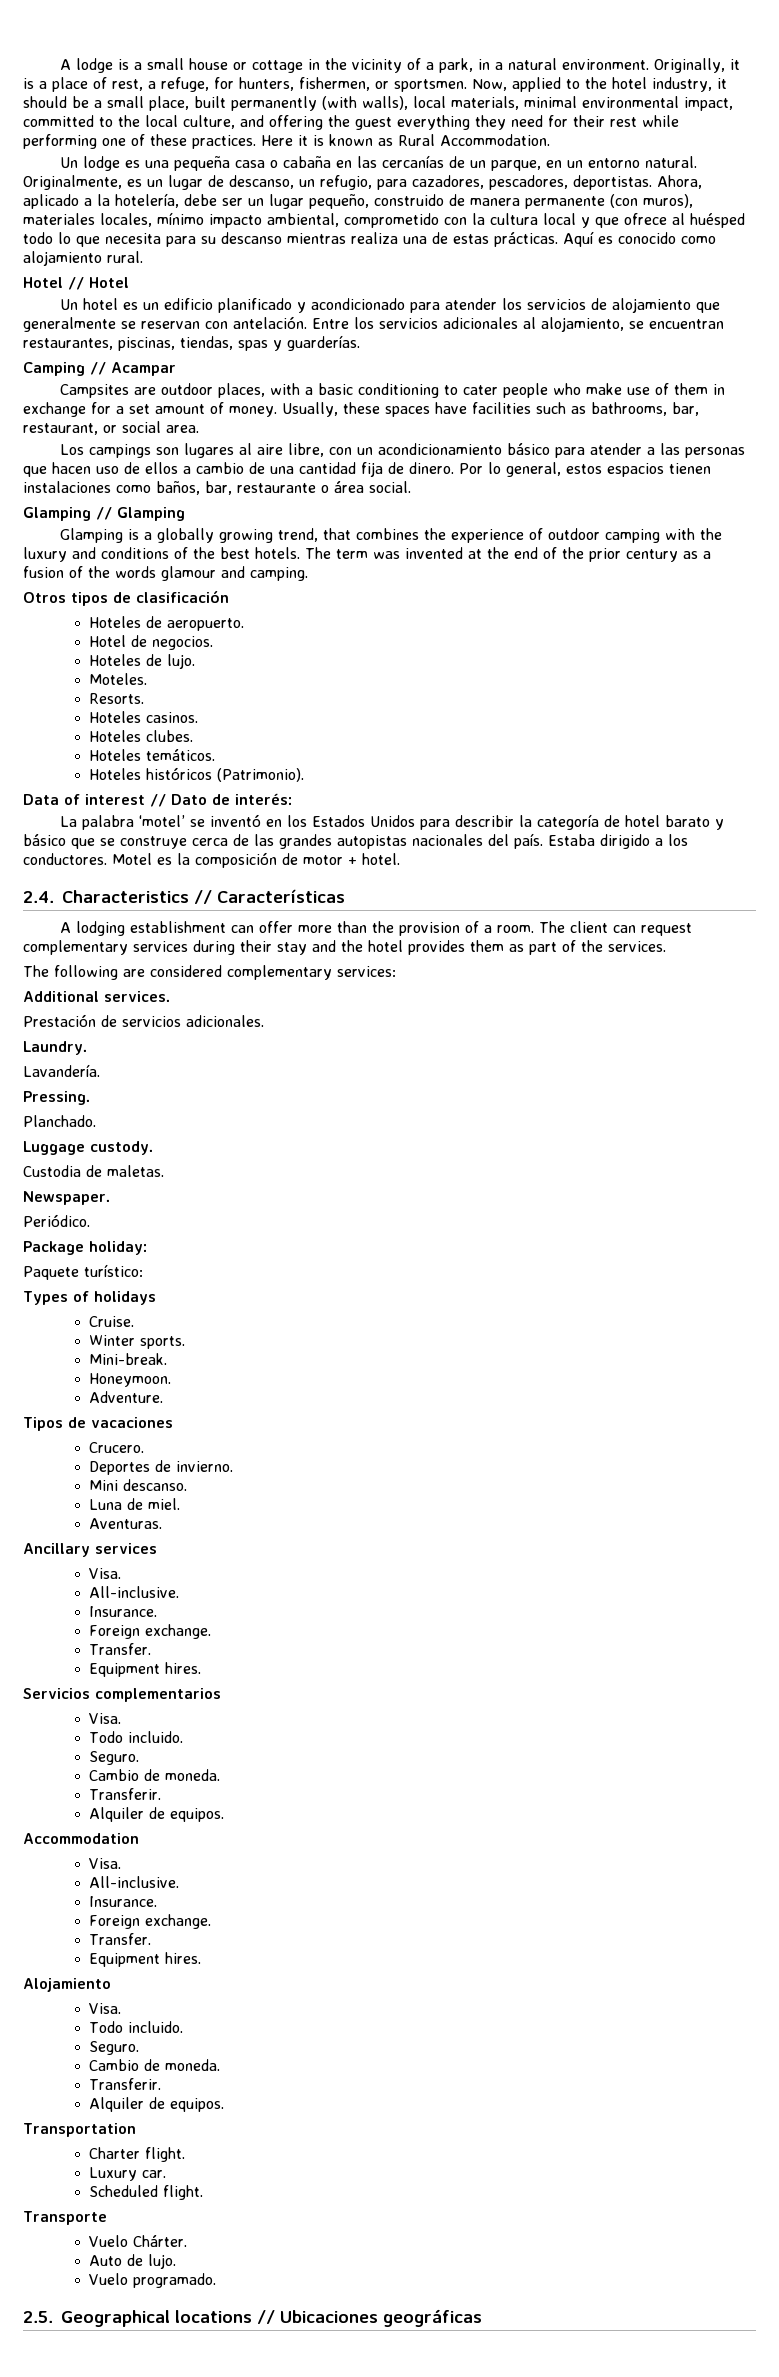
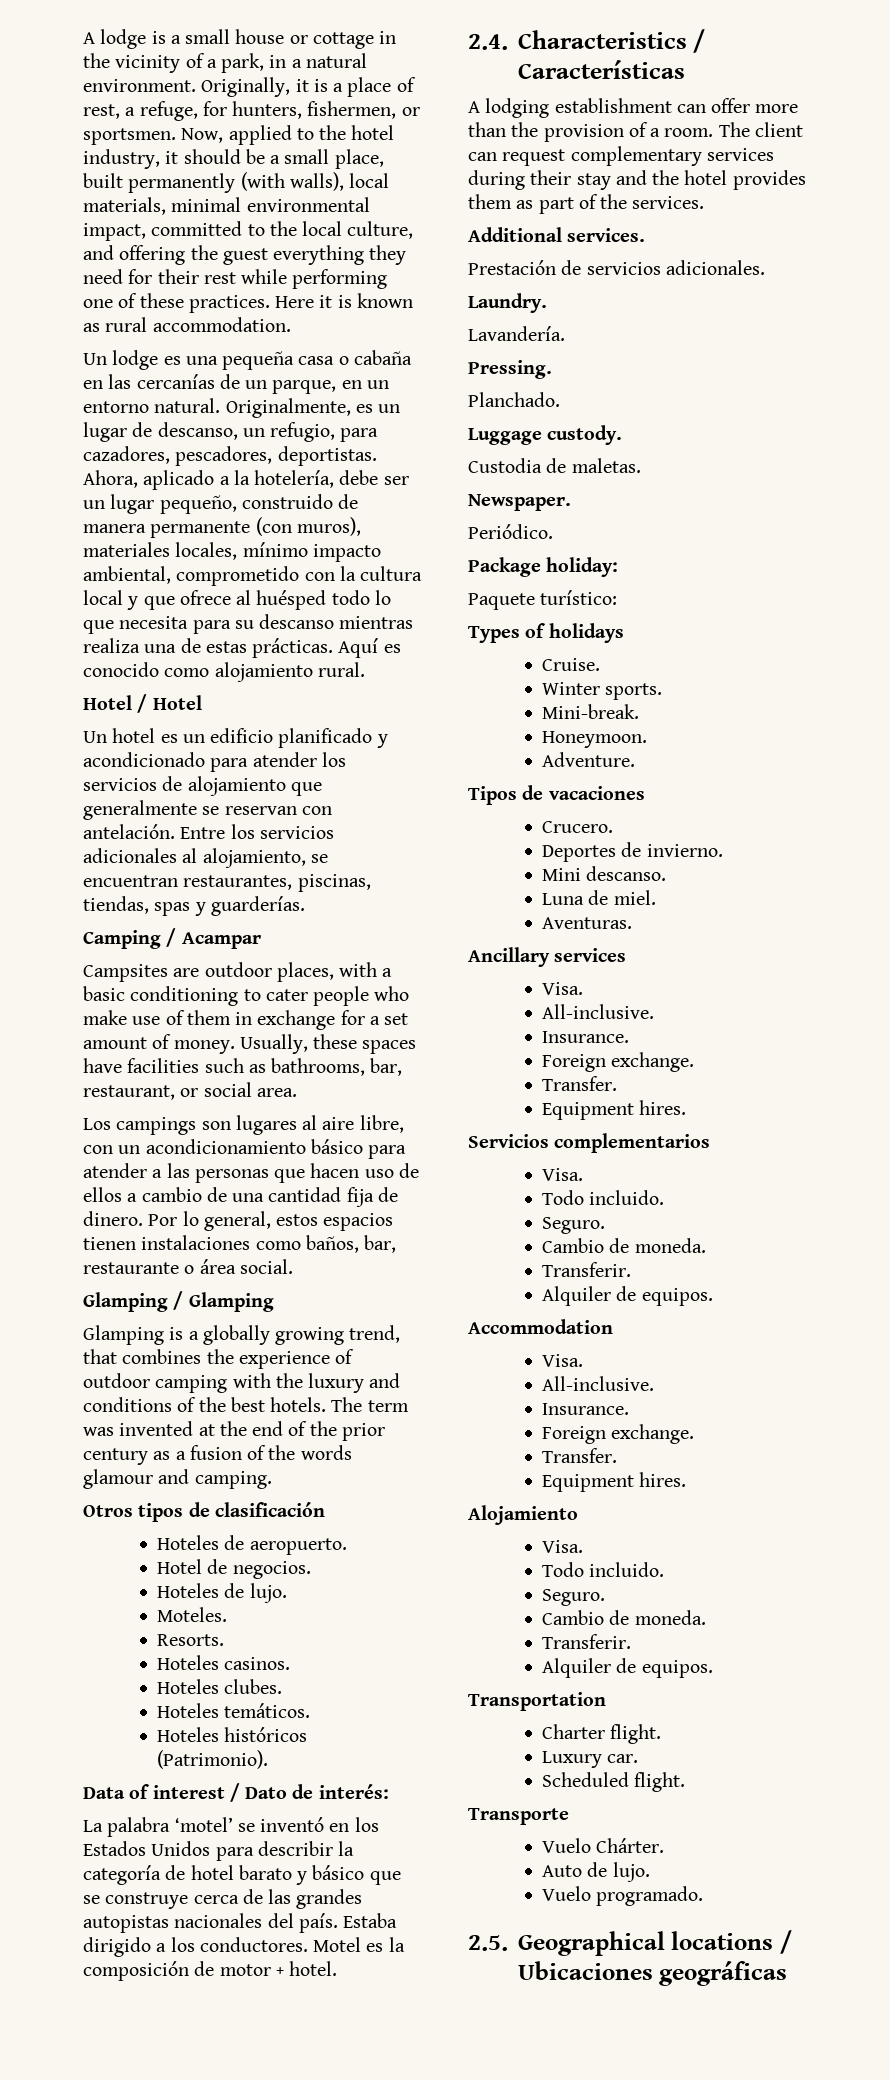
- Here it is known as Rural Accommodation.
+ Here it is known as rural accommodation.
- Hotel // Hotel
+ Hotel / Hotel
- Camping // Acampar
+ Camping / Acampar
  Por lo general, estos espacios tienen instalaciones como baños, bar, restaurante o área social.
- Glamping // Glamping
+ Glamping / Glamping
- Data of interest // Dato de interés:
+ Data of interest / Dato de interés:
- 2.4. Characteristics // Características
+ 2.4. Characteristics / Características
- The following are considered complementary services:
- 2.5. Geographical locations // Ubicaciones geográficas
+ 2.5. Geographical locations / Ubicaciones geográficas

